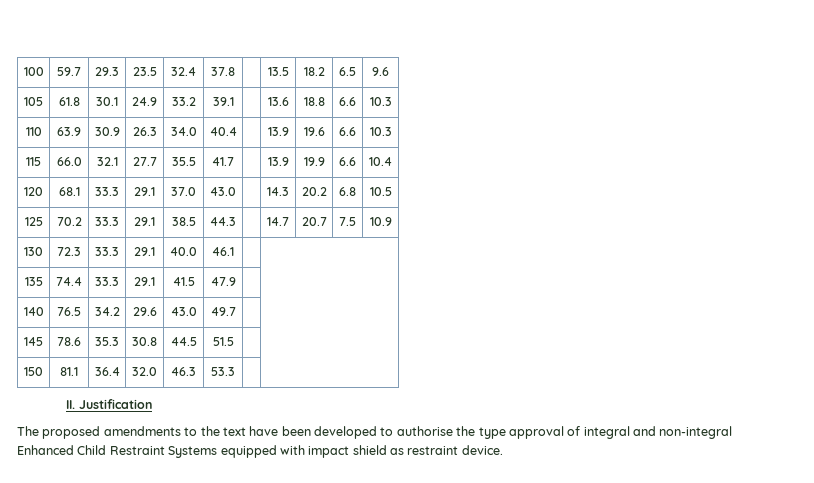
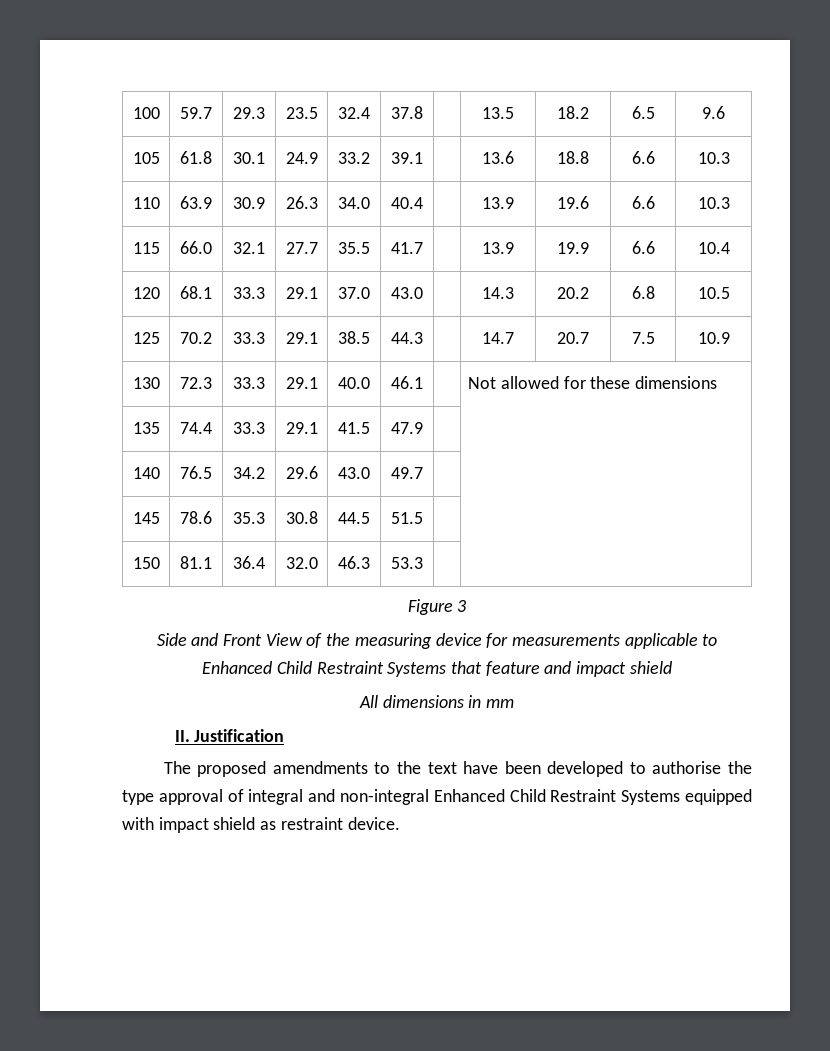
- 130 | 72.3 | 33.3 | 29.1 | 40.0 | 46.1 | |
+ 130 | 72.3 | 33.3 | 29.1 | 40.0 | 46.1 | | Not allowed for these dimensions
+ Figure 3
+ Side and Front View of the measuring device for measurements applicable to Enhanced Child Restraint Systems that feature and impact shield
+ All dimensions in mm

